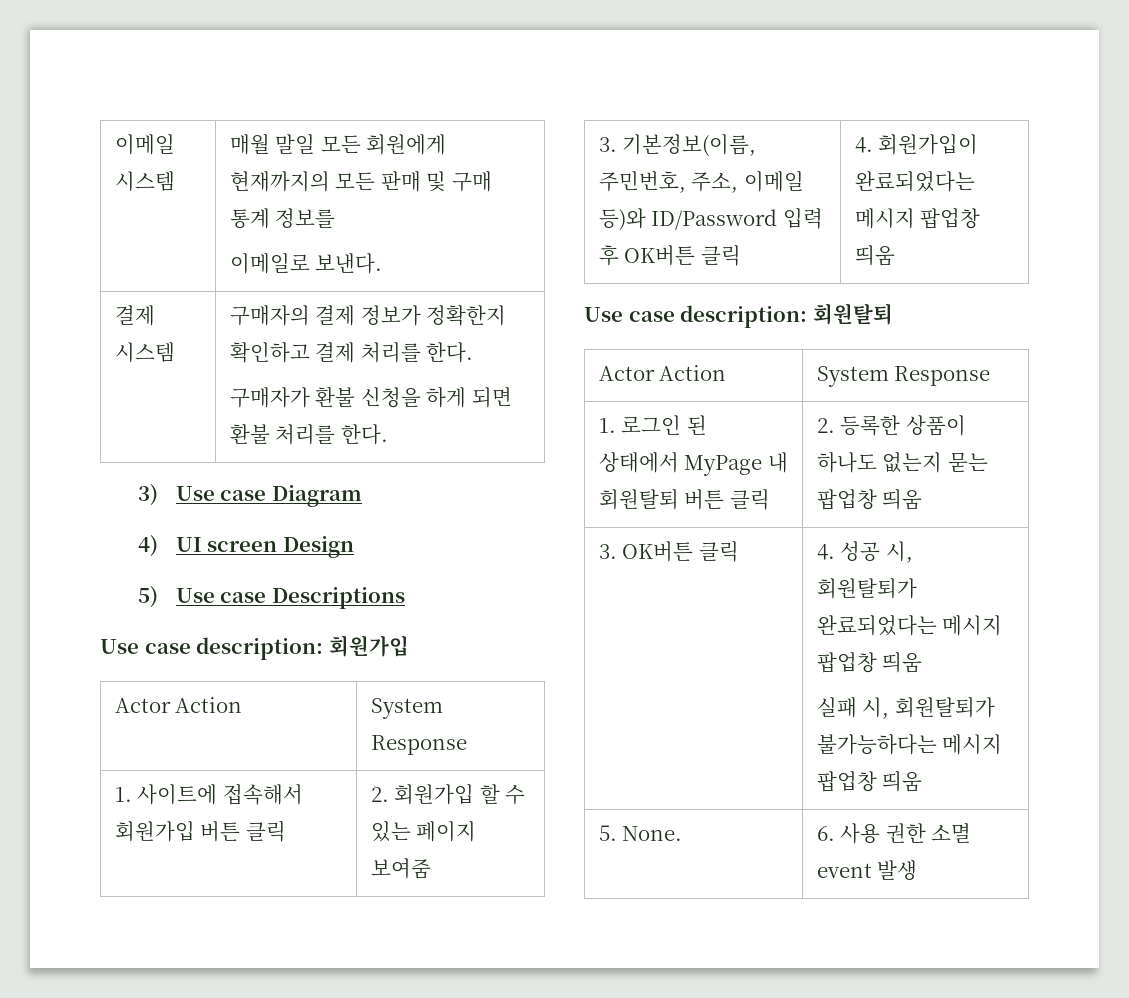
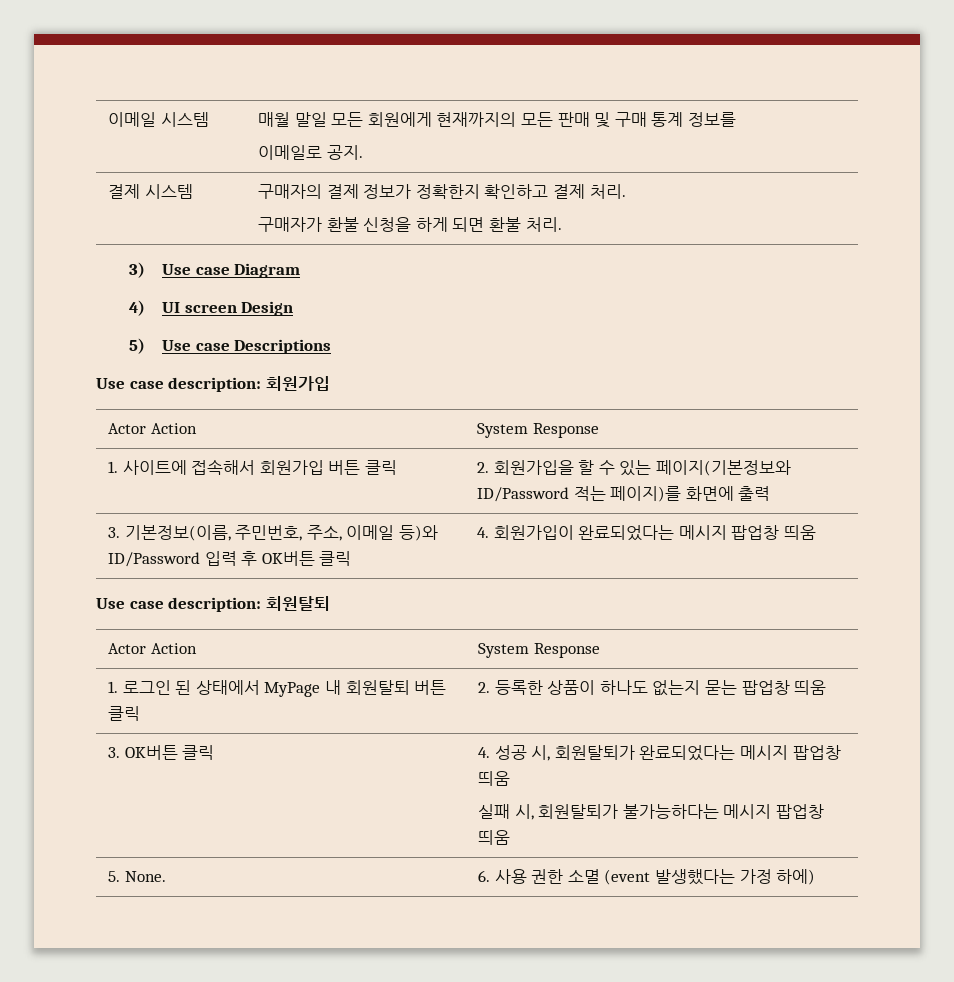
  이메일 시스템 | 매월 말일 모든 회원에게 현재까지의 모든 판매 및 구매 통계 정보를
- 이메일로 보낸다.
+ 이메일로 공지.
- 결제 시스템 | 구매자의 결제 정보가 정확한지 확인하고 결제 처리를 한다.
- 구매자가 환불 신청을 하게 되면 환불 처리를 한다.
+ 결제 시스템 | 구매자의 결제 정보가 정확한지 확인하고 결제 처리.
+ 구매자가 환불 신청을 하게 되면 환불 처리.
- 1. 사이트에 접속해서 회원가입 버튼 클릭 | 2. 회원가입 할 수 있는 페이지 보여줌
+ 1. 사이트에 접속해서 회원가입 버튼 클릭 | 2. 회원가입을 할 수 있는 페이지(기본정보와 ID/Password 적는 페이지)를 화면에 출력
- 5. None. | 6. 사용 권한 소멸 event 발생
+ 5. None. | 6. 사용 권한 소멸 (event 발생했다는 가정 하에)

